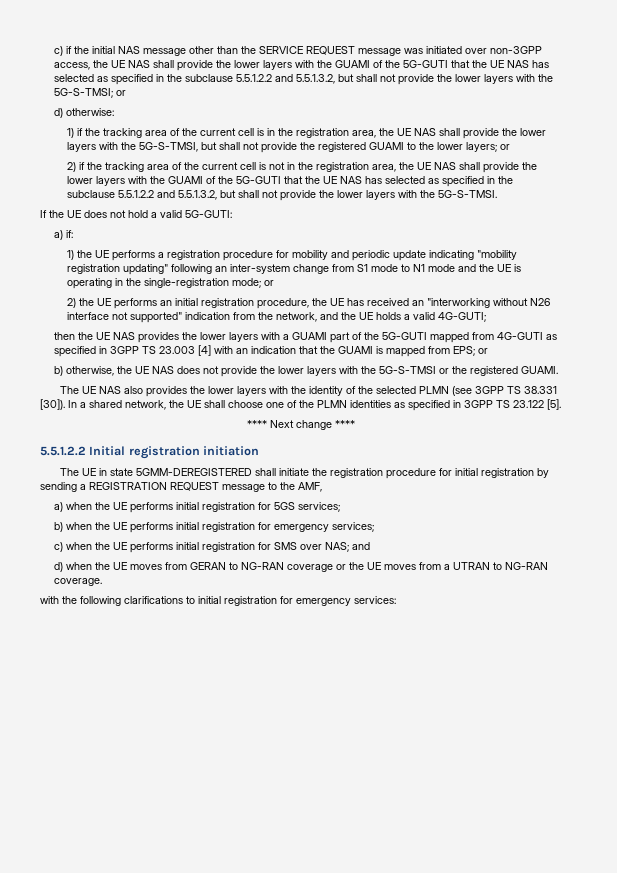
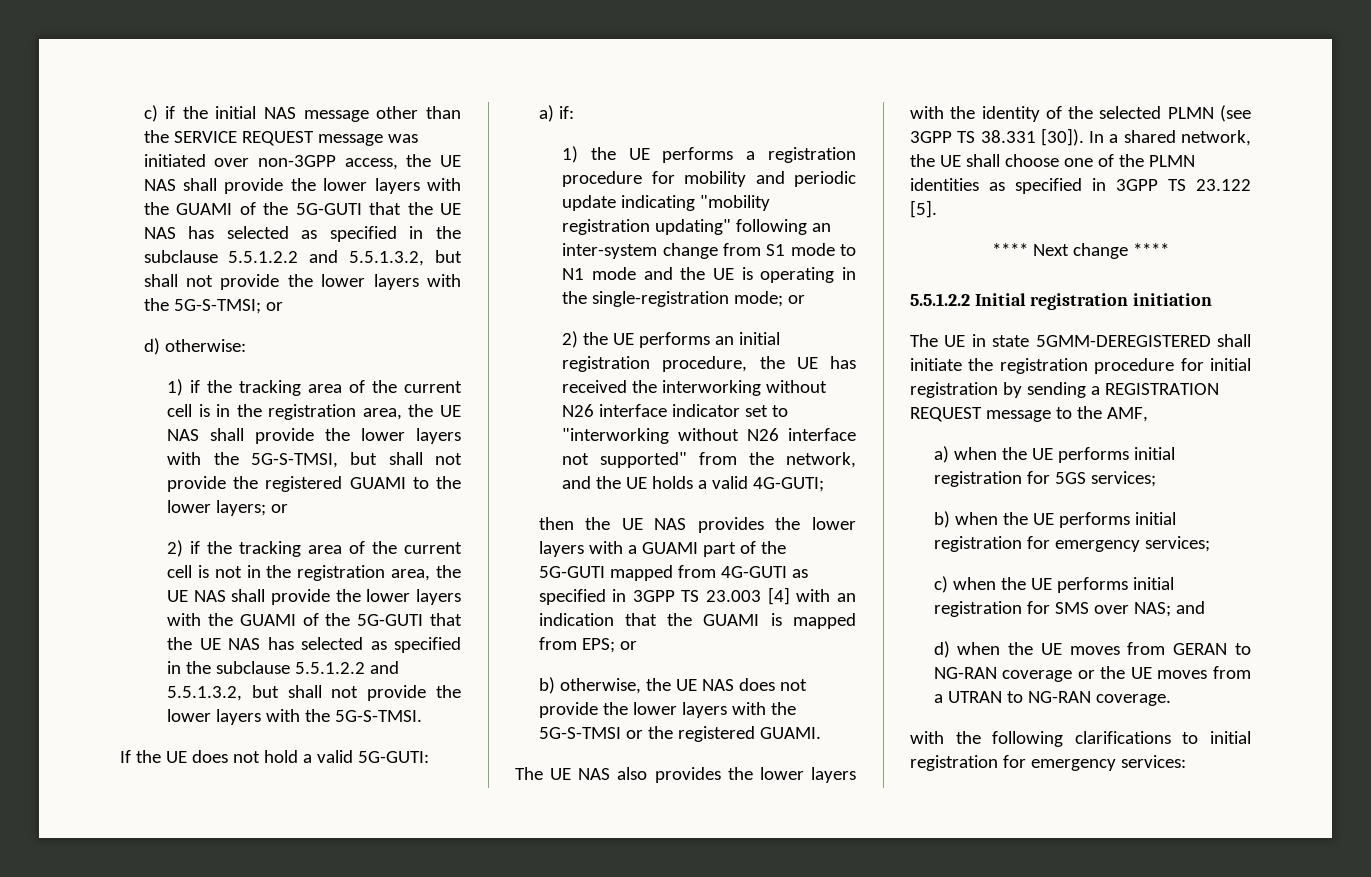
- 2) the UE performs an initial registration procedure, the UE has received an "interworking without N26 interface not supported" indication from the network, and the UE holds a valid 4G-GUTI;
+ 2) the UE performs an initial registration procedure, the UE has received the interworking without N26 interface indicator set to "interworking without N26 interface not supported" from the network, and the UE holds a valid 4G-GUTI;

